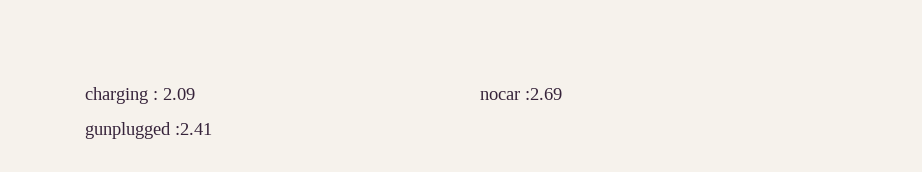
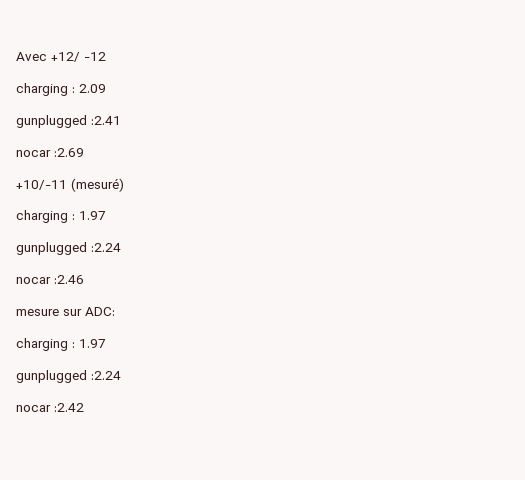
+ Avec +12/ -12
+ +10/-11 (mesuré)
+ charging : 1.97
+ gunplugged :2.24
+ nocar :2.46
+ mesure sur ADC:
+ charging : 1.97
+ gunplugged :2.24
+ nocar :2.42

